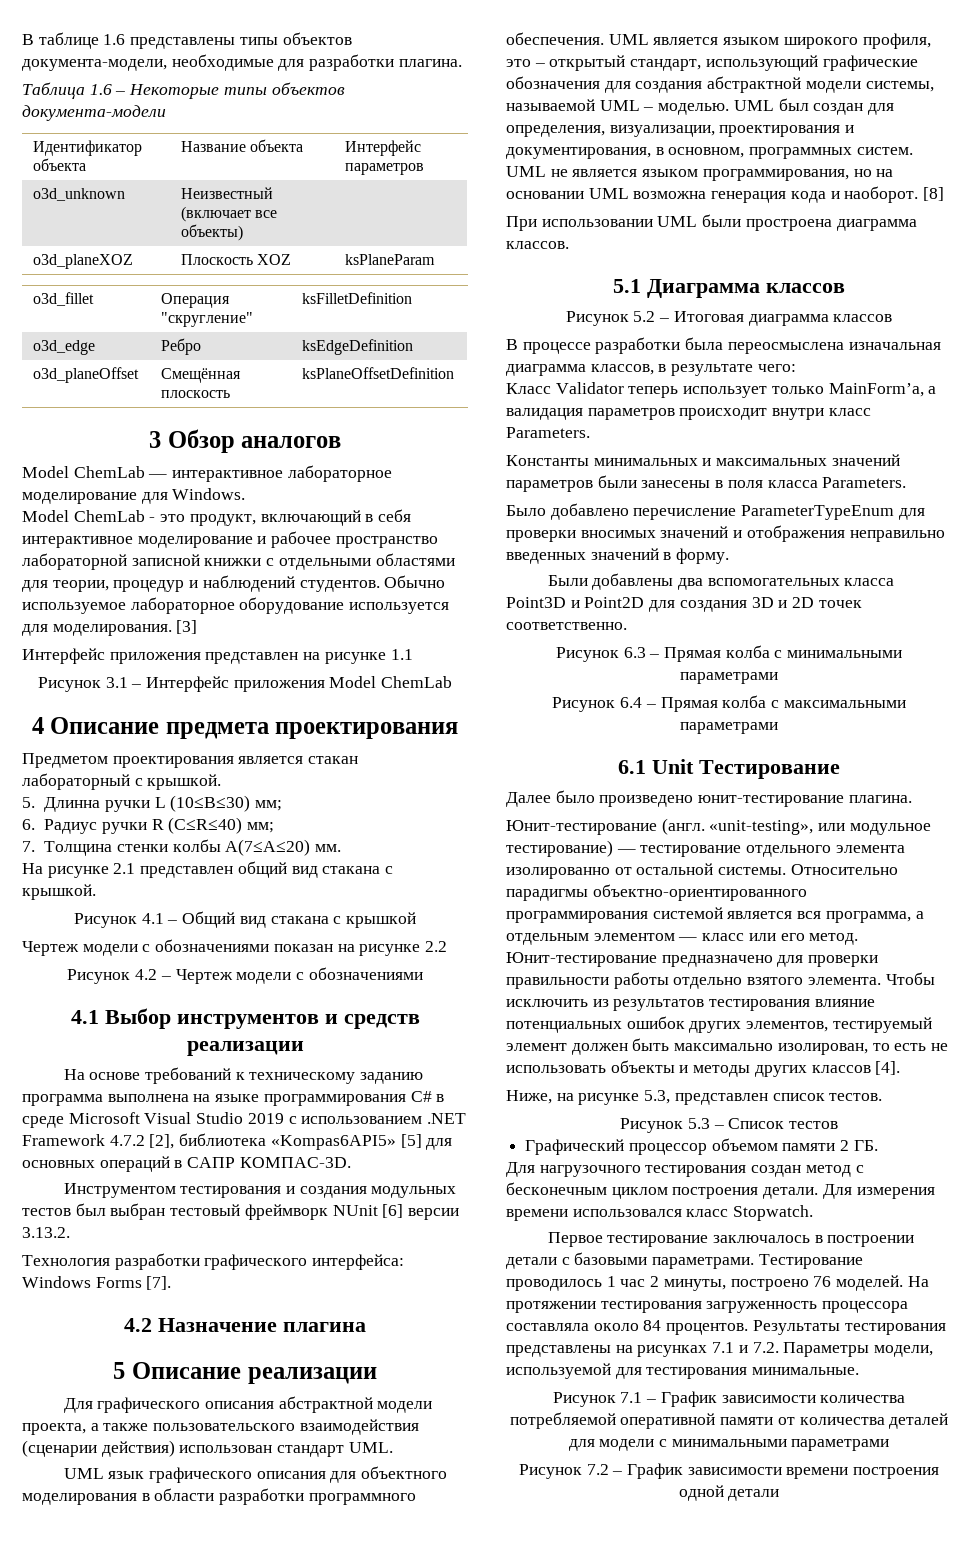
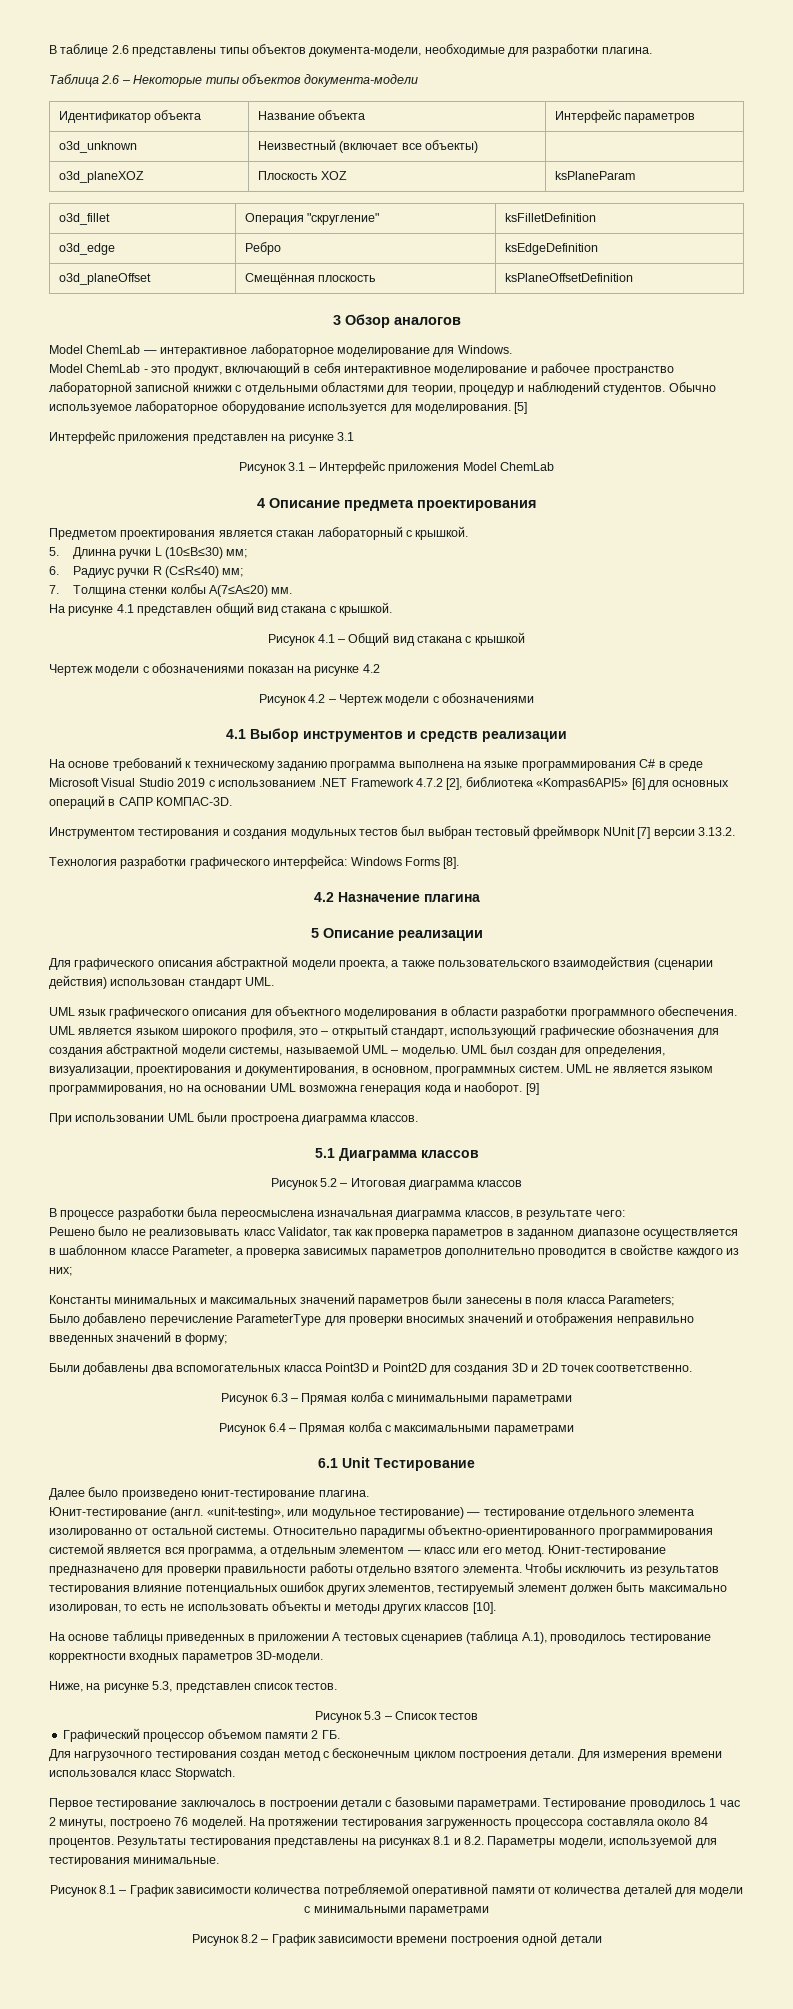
- В таблице 1.6 представлены типы объектов документа-модели, необходимые для разработки плагина.
+ В таблице 2.6 представлены типы объектов документа-модели, необходимые для разработки плагина.
- Таблица 1.6 – Некоторые типы объектов документа-модели
+ Таблица 2.6 – Некоторые типы объектов документа-модели
- [3]
+ [5]
- Интерфейс приложения представлен на рисунке 1.1
+ Интерфейс приложения представлен на рисунке 3.1
- На рисунке 2.1 представлен общий вид стакана с крышкой.
+ На рисунке 4.1 представлен общий вид стакана с крышкой.
- Чертеж модели с обозначениями показан на рисунке 2.2
+ Чертеж модели с обозначениями показан на рисунке 4.2
- На основе требований к техническому заданию программа выполнена на языке программирования C# в среде Microsoft Visual Studio 2019 с использованием .NET Framework 4.7.2 [2], библиотека «Kompas6API5» [5] для основных операций в САПР КОМПАС-3D.
+ На основе требований к техническому заданию программа выполнена на языке программирования C# в среде Microsoft Visual Studio 2019 с использованием .NET Framework 4.7.2 [2], библиотека «Kompas6API5» [6] для основных операций в САПР КОМПАС-3D.
- Инструментом тестирования и создания модульных тестов был выбран тестовый фреймворк NUnit [6] версии 3.13.2.
+ Инструментом тестирования и создания модульных тестов был выбран тестовый фреймворк NUnit [7] версии 3.13.2.
- Технология разработки графического интерфейса: Windows Forms [7].
+ Технология разработки графического интерфейса: Windows Forms [8].
- [8]
+ [9]
- Класс Validator теперь использует только MainForm’a, а валидация параметров происходит внутри класс Parameters.
+ Решено было не реализовывать класс Validator, так как проверка параметров в заданном диапазоне осуществляется в шаблонном классе Parameter, а проверка зависимых параметров дополнительно проводится в свойстве каждого из них;
- Константы минимальных и максимальных значений параметров были занесены в поля класса Parameters.
+ Константы минимальных и максимальных значений параметров были занесены в поля класса Parameters;
- Было добавлено перечисление ParameterTypeEnum для проверки вносимых значений и отображения неправильно введенных значений в форму.
+ Было добавлено перечисление ParameterType для проверки вносимых значений и отображения неправильно введенных значений в форму;
- Чтобы исключить из результатов тестирования влияние потенциальных ошибок других элементов, тестируемый элемент должен быть максимально изолирован, то есть не использовать объекты и методы других классов [4].
+ Чтобы исключить из результатов тестирования влияние потенциальных ошибок других элементов, тестируемый элемент должен быть максимально изолирован, то есть не использовать объекты и методы других классов [10].
+ На основе таблицы приведенных в приложении А тестовых сценариев (таблица А.1), проводилось тестирование корректности входных параметров 3D-модели.
- Результаты тестирования представлены на рисунках 7.1 и 7.2. Параметры модели, используемой для тестирования минимальные.
+ Результаты тестирования представлены на рисунках 8.1 и 8.2. Параметры модели, используемой для тестирования минимальные.
- Рисунок 7.1 – График зависимости количества потребляемой оперативной памяти от количества деталей для модели с минимальными параметрами
+ Рисунок 8.1 – График зависимости количества потребляемой оперативной памяти от количества деталей для модели с минимальными параметрами
- Рисунок 7.2 – График зависимости времени построения одной детали
+ Рисунок 8.2 – График зависимости времени построения одной детали

